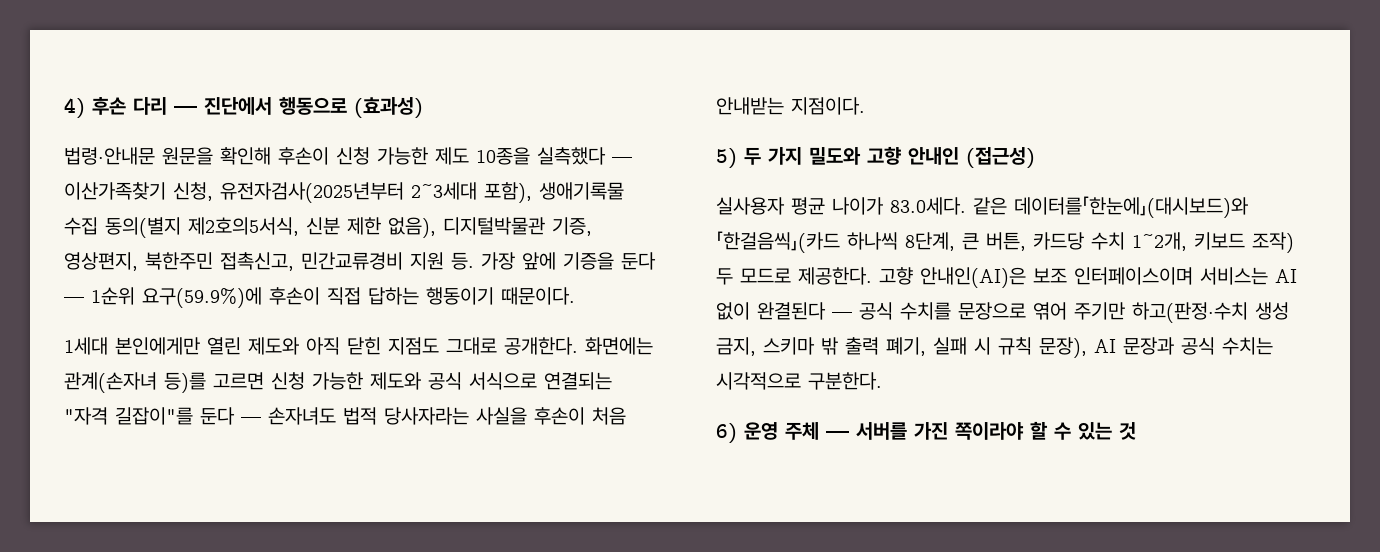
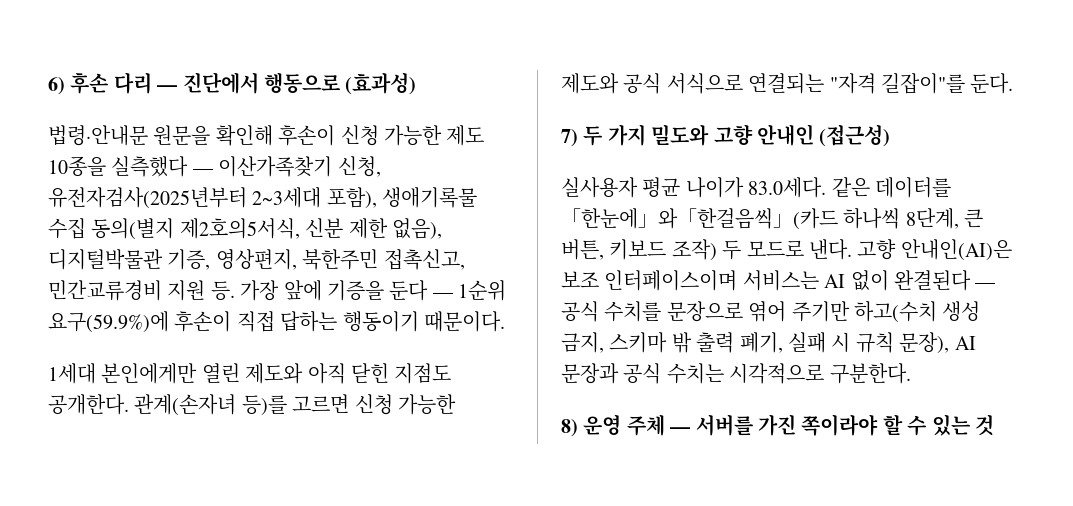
- 4) 후손 다리 — 진단에서 행동으로 (효과성)
+ 6) 후손 다리 — 진단에서 행동으로 (효과성)
- 1세대 본인에게만 열린 제도와 아직 닫힌 지점도 그대로 공개한다. 화면에는 관계(손자녀 등)를 고르면 신청 가능한 제도와 공식 서식으로 연결되는 "자격 길잡이"를 둔다 — 손자녀도 법적 당사자라는 사실을 후손이 처음 안내받는 지점이다.
- 5) 두 가지 밀도와 고향 안내인 (접근성)
+ 1세대 본인에게만 열린 제도와 아직 닫힌 지점도 공개한다. 관계(손자녀 등)를 고르면 신청 가능한 제도와 공식 서식으로 연결되는 "자격 길잡이"를 둔다.
+ 7) 두 가지 밀도와 고향 안내인 (접근성)
- 실사용자 평균 나이가 83.0세다. 같은 데이터를「한눈에」(대시보드)와「한걸음씩」(카드 하나씩 8단계, 큰 버튼, 카드당 수치 1~2개, 키보드 조작) 두 모드로 제공한다.
+ 실사용자 평균 나이가 83.0세다. 같은 데이터를「한눈에」와「한걸음씩」(카드 하나씩 8단계, 큰 버튼, 키보드 조작) 두 모드로 낸다.
- 고향 안내인(AI)은 보조 인터페이스이며 서비스는 AI 없이 완결된다 — 공식 수치를 문장으로 엮어 주기만 하고(판정·수치 생성 금지, 스키마 밖 출력 폐기, 실패 시 규칙 문장), AI 문장과 공식 수치는 시각적으로 구분한다.
+ 고향 안내인(AI)은 보조 인터페이스이며 서비스는 AI 없이 완결된다 — 공식 수치를 문장으로 엮어 주기만 하고(수치 생성 금지, 스키마 밖 출력 폐기, 실패 시 규칙 문장), AI 문장과 공식 수치는 시각적으로 구분한다.
- 6) 운영 주체 — 서버를 가진 쪽이라야 할 수 있는 것
+ 8) 운영 주체 — 서버를 가진 쪽이라야 할 수 있는 것

